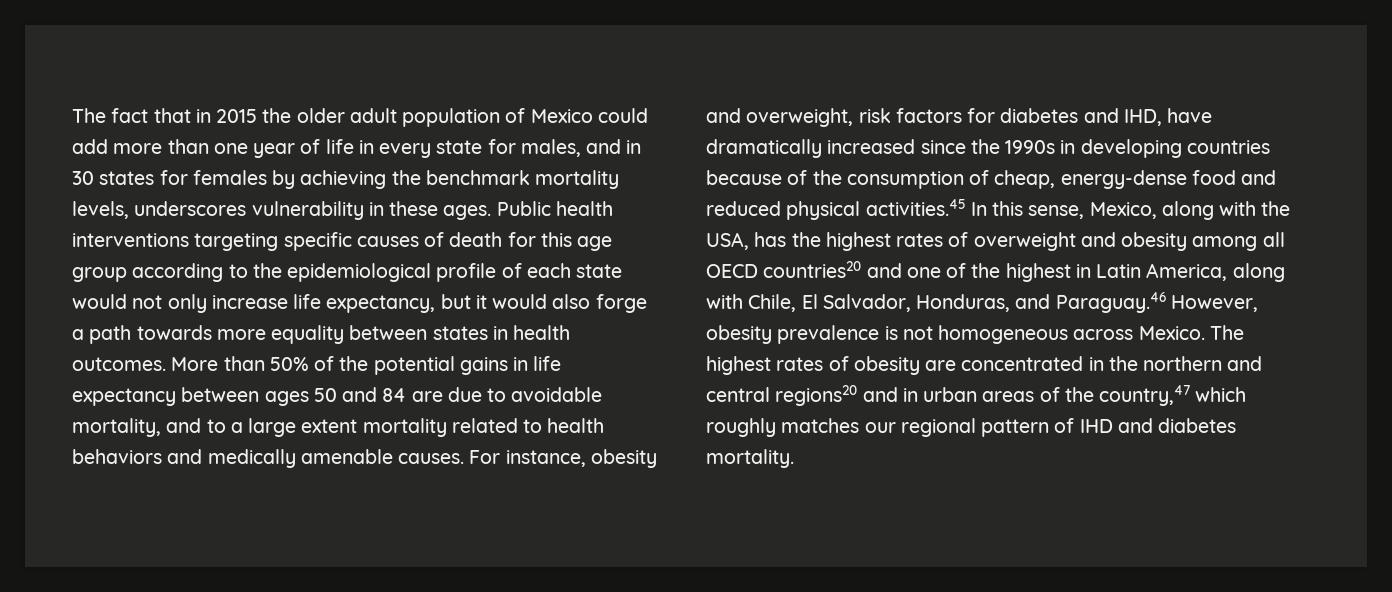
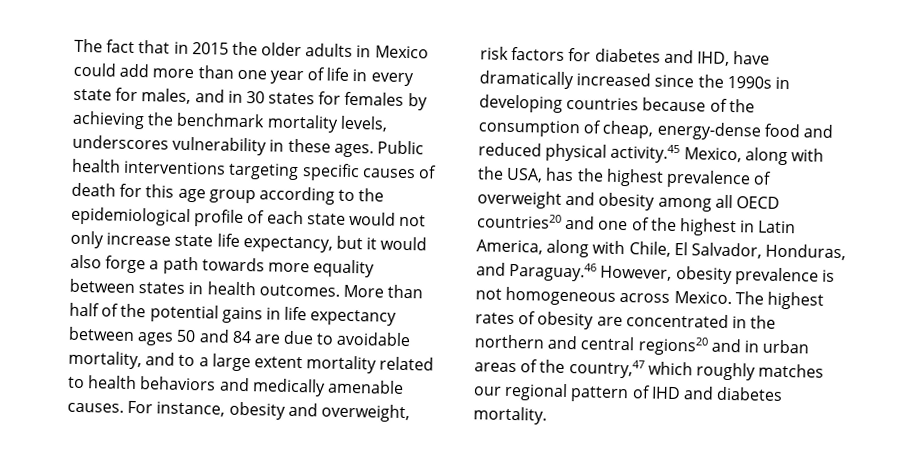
- The fact that in 2015 the older adult population of Mexico could add more than one year of life in every state for males, and in 30 states for females by achieving the benchmark mortality levels, underscores vulnerability in these ages.
+ The fact that in 2015 the older adults in Mexico could add more than one year of life in every state for males, and in 30 states for females by achieving the benchmark mortality levels, underscores vulnerability in these ages.
- Public health interventions targeting specific causes of death for this age group according to the epidemiological profile of each state would not only increase life expectancy, but it would also forge a path towards more equality between states in health outcomes.
+ Public health interventions targeting specific causes of death for this age group according to the epidemiological profile of each state would not only increase state life expectancy, but it would also forge a path towards more equality between states in health outcomes.
- More than 50% of the potential gains in life expectancy between ages 50 and 84 are due to avoidable mortality, and to a large extent mortality related to health behaviors and medically amenable causes.
+ More than half of the potential gains in life expectancy between ages 50 and 84 are due to avoidable mortality, and to a large extent mortality related to health behaviors and medically amenable causes.
- For instance, obesity and overweight, risk factors for diabetes and IHD, have dramatically increased since the 1990s in developing countries because of the consumption of cheap, energy-dense food and reduced physical activities.45 In this sense, Mexico, along with the USA, has the highest rates of overweight and obesity among all OECD countries20 and one of the highest in Latin America, along with Chile, El Salvador, Honduras, and Paraguay.46 However, obesity prevalence is not homogeneous across Mexico.
+ For instance, obesity and overweight, risk factors for diabetes and IHD, have dramatically increased since the 1990s in developing countries because of the consumption of cheap, energy-dense food and reduced physical activity.45 Mexico, along with the USA, has the highest prevalence of overweight and obesity among all OECD countries20 and one of the highest in Latin America, along with Chile, El Salvador, Honduras, and Paraguay.46 However, obesity prevalence is not homogeneous across Mexico.

